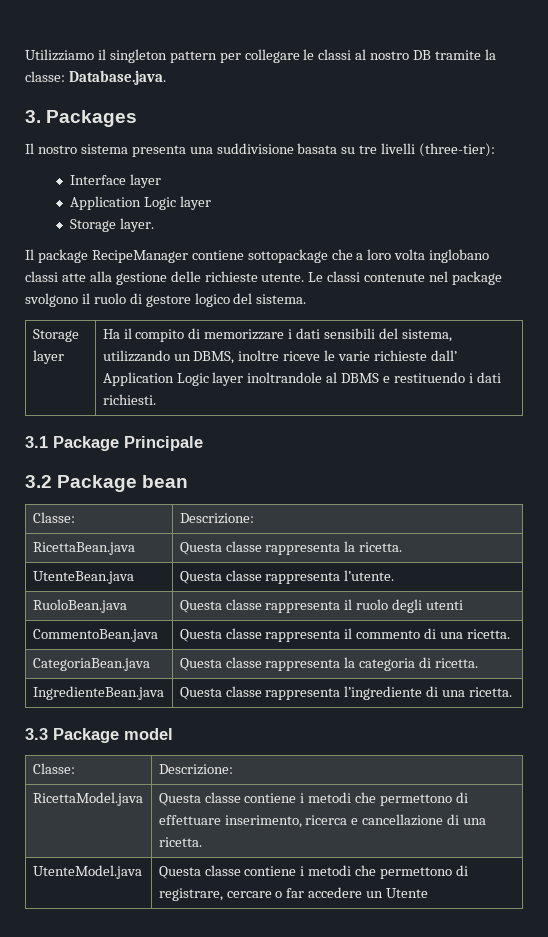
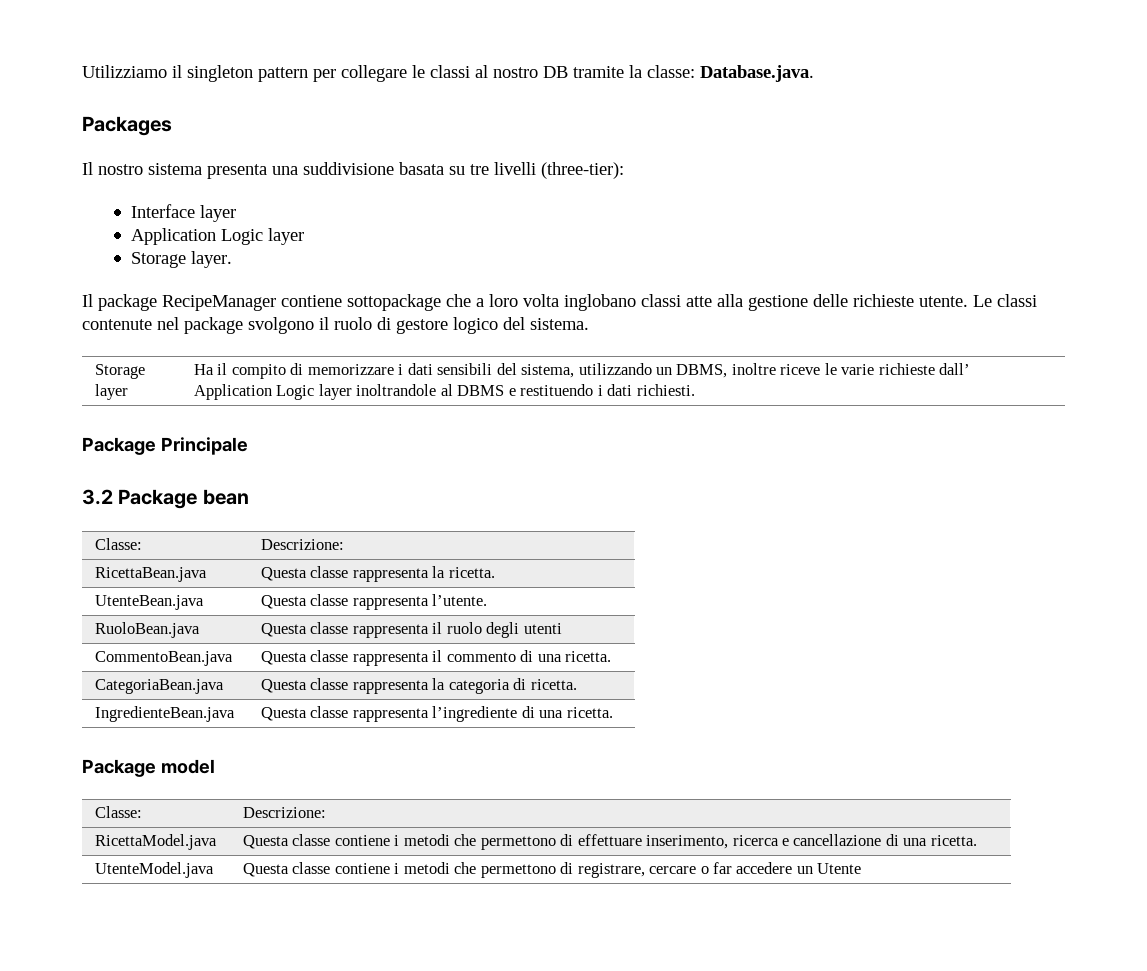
- 3. Packages
+ Packages
- 3.1 Package Principale
+ Package Principale
- 3.3 Package model
+ Package model

